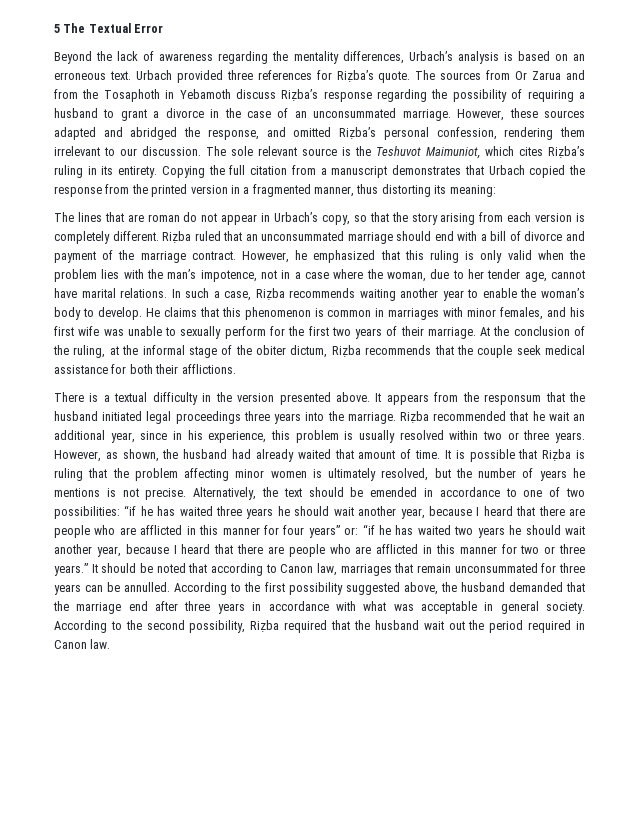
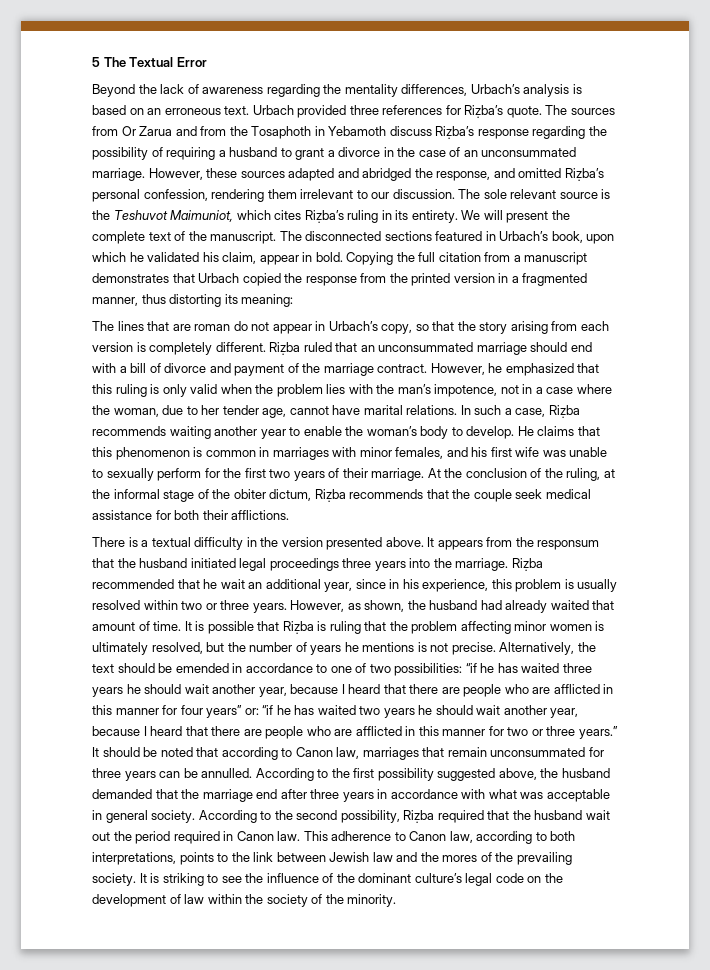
+ We will present the complete text of the manuscript. The disconnected sections featured in Urbach’s book, upon which he validated his claim, appear in bold.
+ This adherence to Canon law, according to both interpretations, points to the link between Jewish law and the mores of the prevailing society. It is striking to see the influence of the dominant culture’s legal code on the development of law within the society of the minority.

